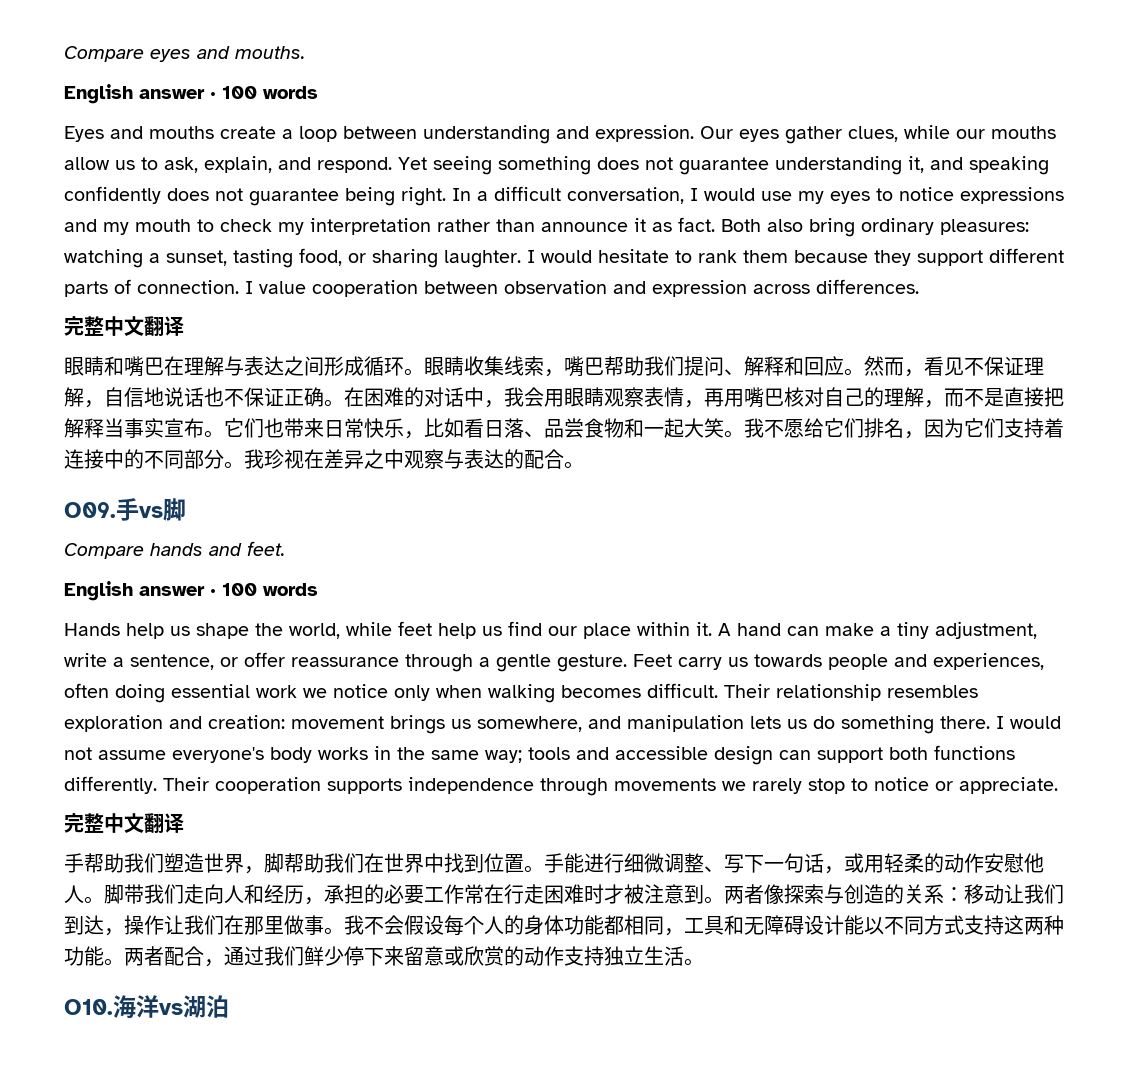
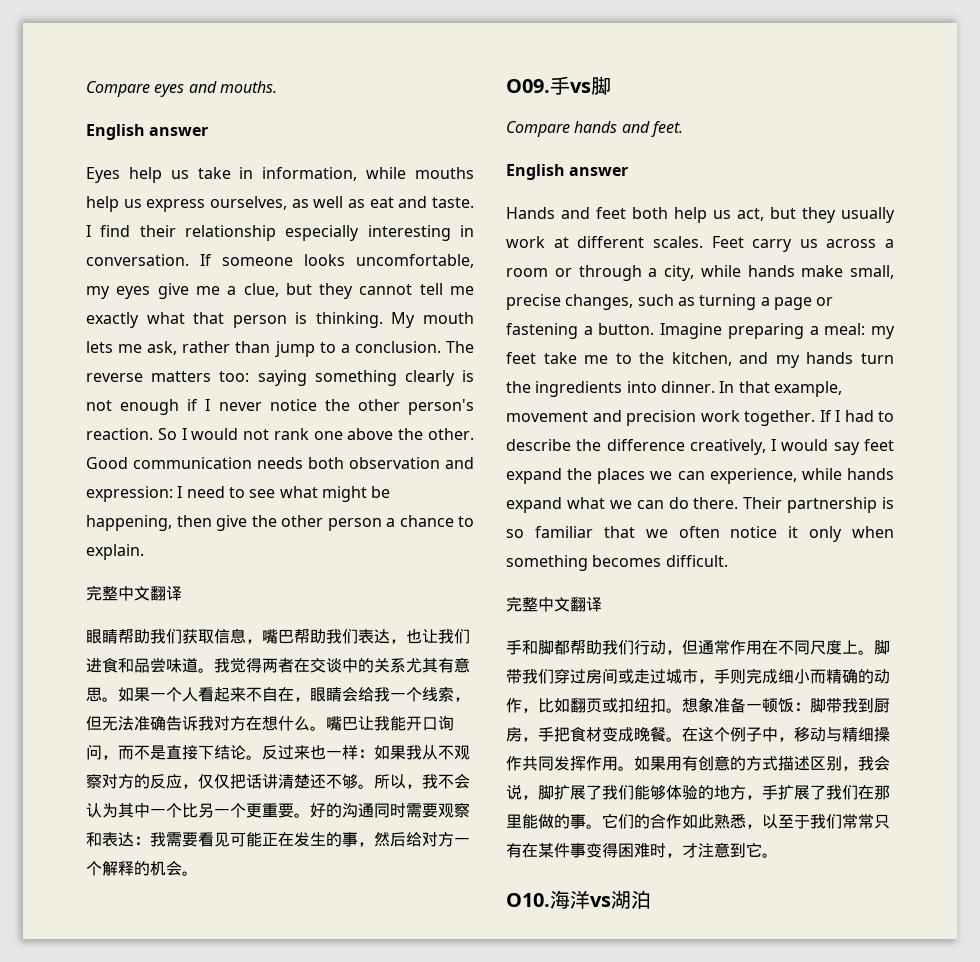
  Compare eyes and mouths.
- English answer · 100 words
- Eyes and mouths create a loop between understanding and expression. Our eyes gather clues, while our mouths allow us to ask, explain, and respond. Yet seeing something does not guarantee understanding it, and speaking confidently does not guarantee being right. In a difficult conversation, I would use my eyes to notice expressions and my mouth to check my interpretation rather than announce it as fact. Both also bring ordinary pleasures: watching a sunset, tasting food, or sharing laughter. I would hesitate to rank them because they support different parts of connection. I value cooperation between observation and expression across differences.
+ English answer
+ Eyes help us take in information, while mouths help us express ourselves, as well as eat and taste. I find their relationship especially interesting in conversation. If someone looks uncomfortable, my eyes give me a clue, but they cannot tell me exactly what that person is thinking. My mouth lets me ask, rather than jump to a conclusion. The reverse matters too: saying something clearly is not enough if I never notice the other person's reaction. So I would not rank one above the other. Good communication needs both observation and expression: I need to see what might be happening, then give the other person a chance to explain.
  完整中文翻译
- 眼睛和嘴巴在理解与表达之间形成循环。眼睛收集线索，嘴巴帮助我们提问、解释和回应。然而，看见不保证理解，自信地说话也不保证正确。在困难的对话中，我会用眼睛观察表情，再用嘴巴核对自己的理解，而不是直接把解释当事实宣布。它们也带来日常快乐，比如看日落、品尝食物和一起大笑。我不愿给它们排名，因为它们支持着连接中的不同部分。我珍视在差异之中观察与表达的配合。
+ 眼睛帮助我们获取信息，嘴巴帮助我们表达，也让我们进食和品尝味道。我觉得两者在交谈中的关系尤其有意思。如果一个人看起来不自在，眼睛会给我一个线索，但无法准确告诉我对方在想什么。嘴巴让我能开口询问，而不是直接下结论。反过来也一样：如果我从不观察对方的反应，仅仅把话讲清楚还不够。所以，我不会认为其中一个比另一个更重要。好的沟通同时需要观察和表达：我需要看见可能正在发生的事，然后给对方一个解释的机会。
  Compare hands and feet.
- English answer · 100 words
- Hands help us shape the world, while feet help us find our place within it. A hand can make a tiny adjustment, write a sentence, or offer reassurance through a gentle gesture. Feet carry us towards people and experiences, often doing essential work we notice only when walking becomes difficult. Their relationship resembles exploration and creation: movement brings us somewhere, and manipulation lets us do something there. I would not assume everyone's body works in the same way; tools and accessible design can support both functions differently. Their cooperation supports independence through movements we rarely stop to notice or appreciate.
+ English answer
+ Hands and feet both help us act, but they usually work at different scales. Feet carry us across a room or through a city, while hands make small, precise changes, such as turning a page or fastening a button. Imagine preparing a meal: my feet take me to the kitchen, and my hands turn the ingredients into dinner. In that example, movement and precision work together. If I had to describe the difference creatively, I would say feet expand the places we can experience, while hands expand what we can do there. Their partnership is so familiar that we often notice it only when something becomes difficult.
- 手帮助我们塑造世界，脚帮助我们在世界中找到位置。手能进行细微调整、写下一句话，或用轻柔的动作安慰他人。脚带我们走向人和经历，承担的必要工作常在行走困难时才被注意到。两者像探索与创造的关系：移动让我们到达，操作让我们在那里做事。我不会假设每个人的身体功能都相同，工具和无障碍设计能以不同方式支持这两种功能。两者配合，通过我们鲜少停下来留意或欣赏的动作支持独立生活。
+ 手和脚都帮助我们行动，但通常作用在不同尺度上。脚带我们穿过房间或走过城市，手则完成细小而精确的动作，比如翻页或扣纽扣。想象准备一顿饭：脚带我到厨房，手把食材变成晚餐。在这个例子中，移动与精细操作共同发挥作用。如果用有创意的方式描述区别，我会说，脚扩展了我们能够体验的地方，手扩展了我们在那里能做的事。它们的合作如此熟悉，以至于我们常常只有在某件事变得困难时，才注意到它。

